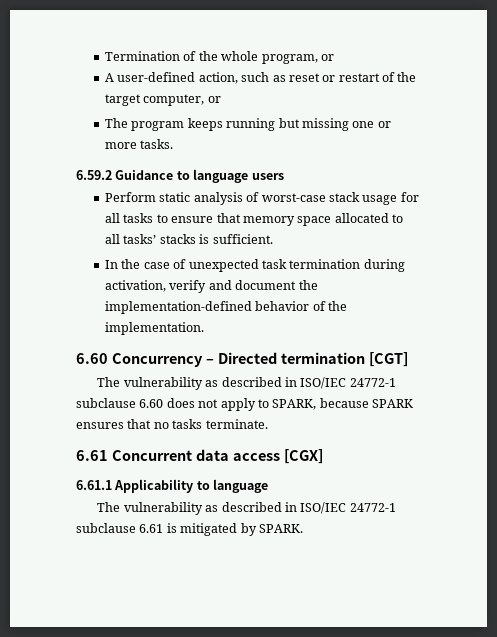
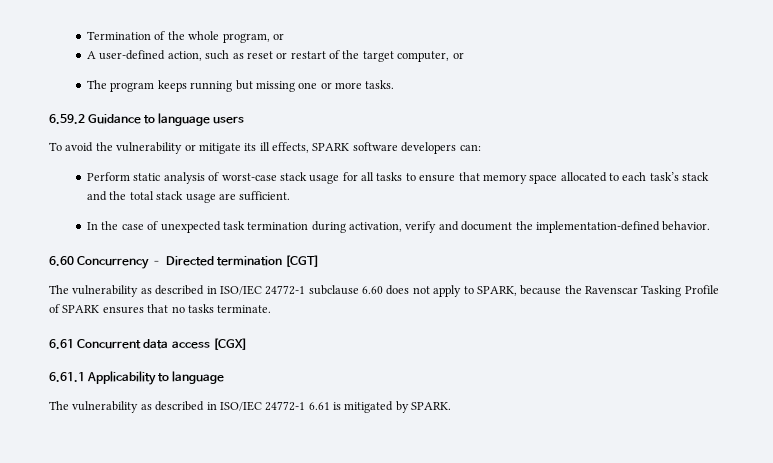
+ To avoid the vulnerability or mitigate its ill effects, SPARK software developers can:
- Perform static analysis of worst-case stack usage for all tasks to ensure that memory space allocated to all tasks’ stacks is sufficient.
+ Perform static analysis of worst-case stack usage for all tasks to ensure that memory space allocated to each task’s stack and the total stack usage are sufficient.
- In the case of unexpected task termination during activation, verify and document the implementation-defined behavior of the implementation.
+ In the case of unexpected task termination during activation, verify and document the implementation-defined behavior.
- The vulnerability as described in ISO/IEC 24772-1 subclause 6.60 does not apply to SPARK, because SPARK ensures that no tasks terminate.
+ The vulnerability as described in ISO/IEC 24772-1 subclause 6.60 does not apply to SPARK, because the Ravenscar Tasking Profile of SPARK ensures that no tasks terminate.
- The vulnerability as described in ISO/IEC 24772-1 subclause 6.61 is mitigated by SPARK.
+ The vulnerability as described in ISO/IEC 24772-1 6.61 is mitigated by SPARK.

